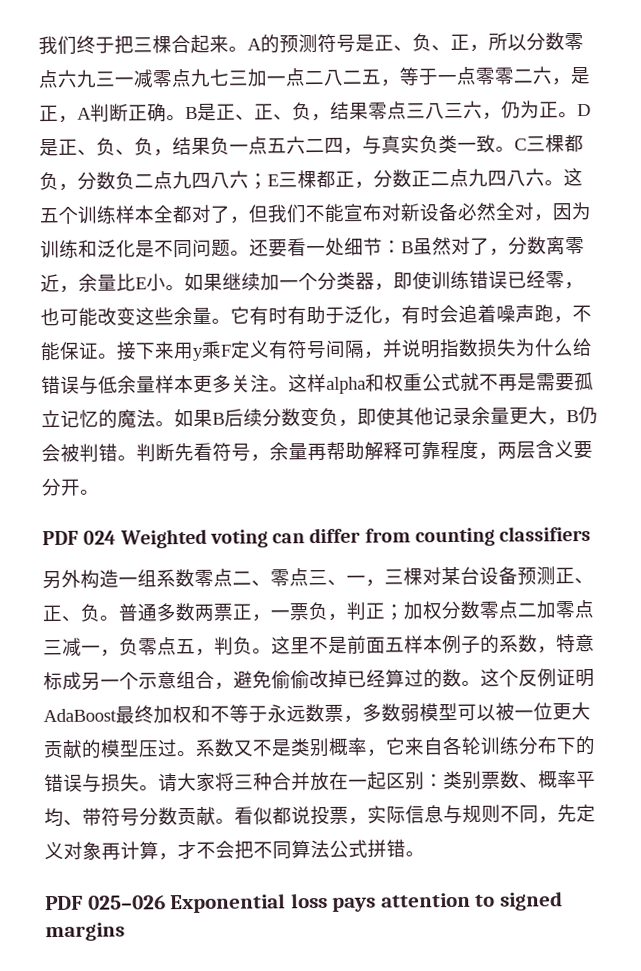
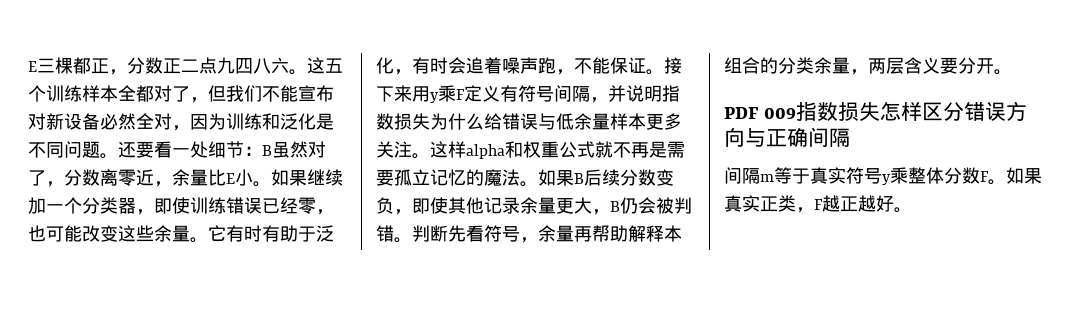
- 我们终于把三棵合起来。A的预测符号是正、负、正，所以分数零点六九三一减零点九七三加一点二八二五，等于一点零零二六，是正，A判断正确。B是正、正、负，结果零点三八三六，仍为正。D是正、负、负，结果负一点五六二四，与真实负类一致。C三棵都负，分数负二点九四八六；E三棵都正，分数正二点九四八六。
+ E三棵都正，分数正二点九四八六。
- 判断先看符号，余量再帮助解释可靠程度，两层含义要分开。
+ 判断先看符号，余量再帮助解释本组合的分类余量，两层含义要分开。
- PDF 024 Weighted voting can differ from counting classifiers
- 另外构造一组系数零点二、零点三、一，三棵对某台设备预测正、正、负。普通多数两票正，一票负，判正；加权分数零点二加零点三减一，负零点五，判负。这里不是前面五样本例子的系数，特意标成另一个示意组合，避免偷偷改掉已经算过的数。这个反例证明AdaBoost最终加权和不等于永远数票，多数弱模型可以被一位更大贡献的模型压过。系数又不是类别概率，它来自各轮训练分布下的错误与损失。请大家将三种合并放在一起区别：类别票数、概率平均、带符号分数贡献。看似都说投票，实际信息与规则不同，先定义对象再计算，才不会把不同算法公式拼错。
- PDF 025–026 Exponential loss pays attention to signed margins
+ PDF 009指数损失怎样区分错误方向与正确间隔
+ 间隔m等于真实符号y乘整体分数F。如果真实正类，F越正越好。

